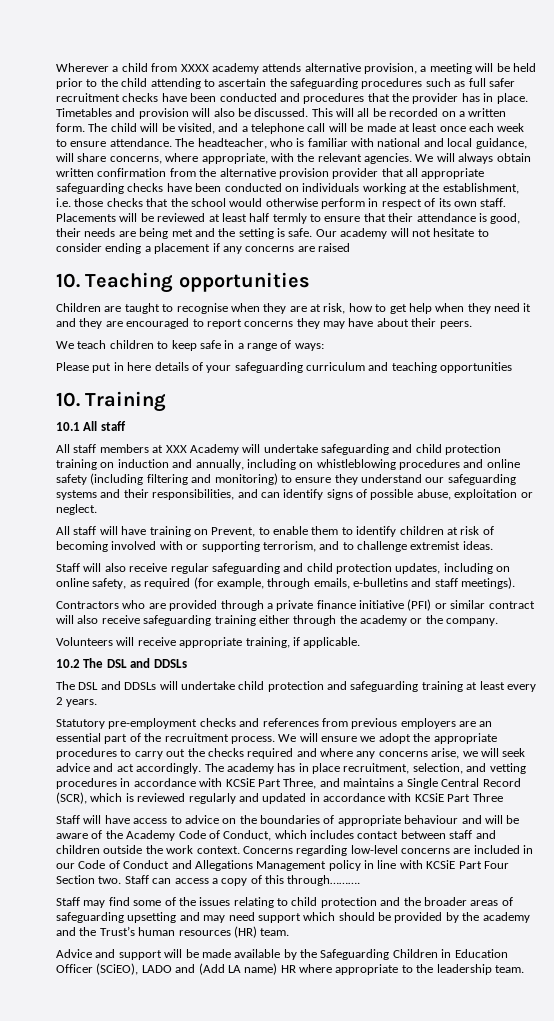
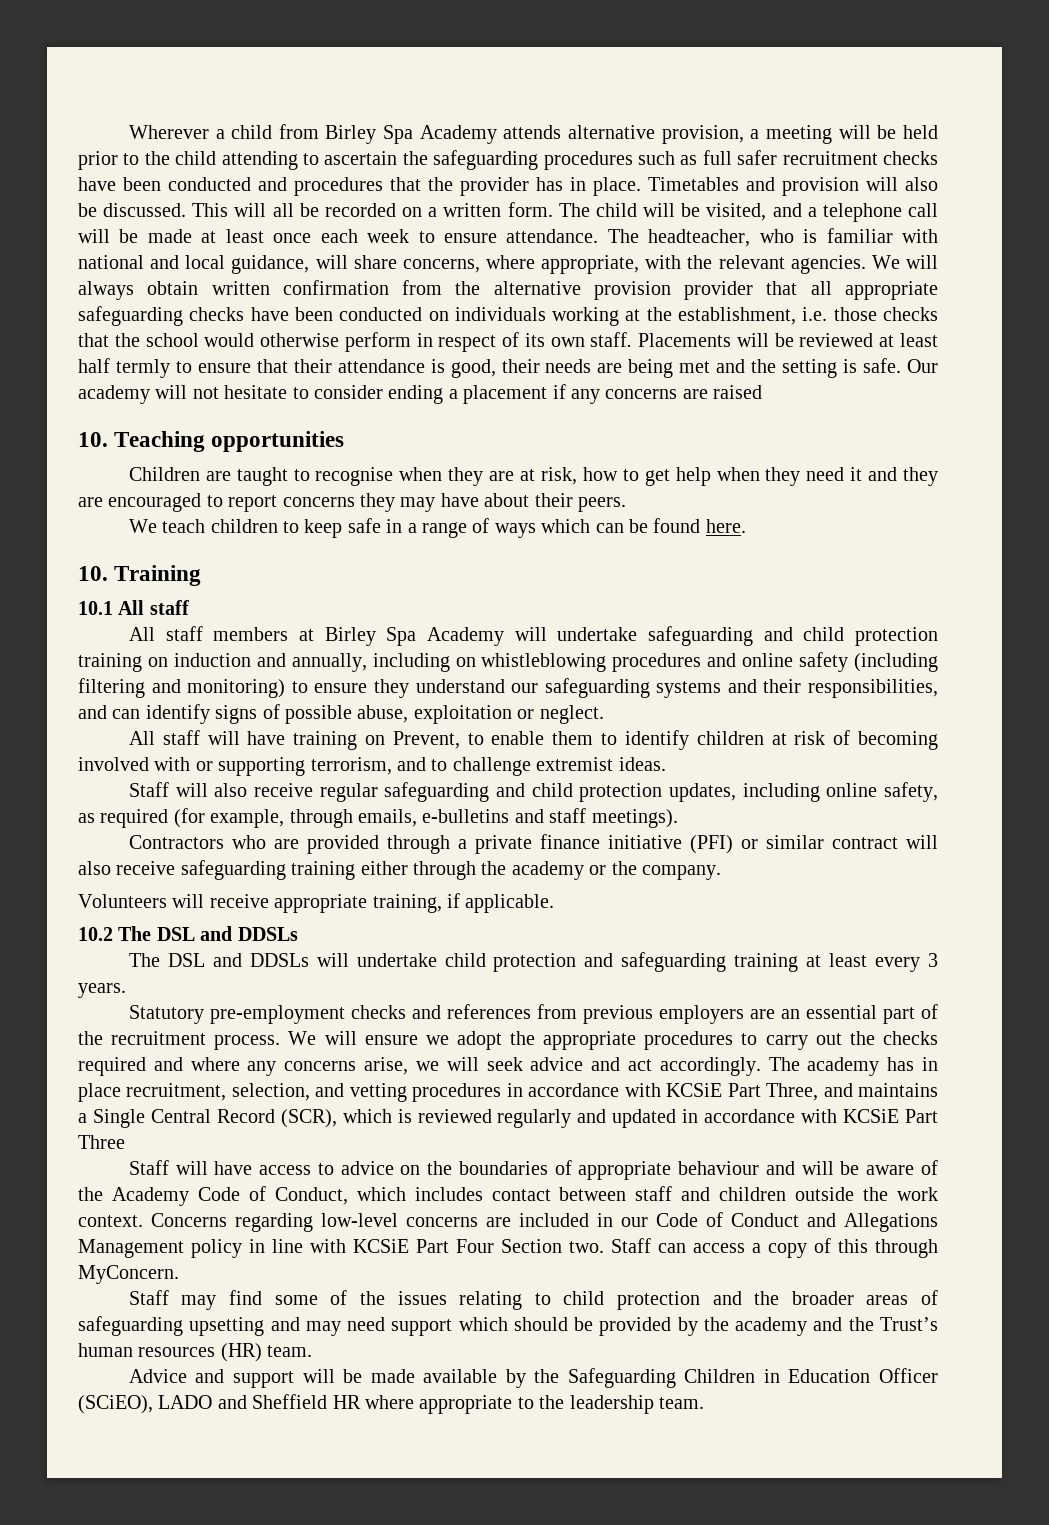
- Wherever a child from XXXX academy attends alternative provision, a meeting will be held prior to the child attending to ascertain the safeguarding procedures such as full safer recruitment checks have been conducted and procedures that the provider has in place.
+ Wherever a child from Birley Spa Academy attends alternative provision, a meeting will be held prior to the child attending to ascertain the safeguarding procedures such as full safer recruitment checks have been conducted and procedures that the provider has in place.
- We teach children to keep safe in a range of ways:
- Please put in here details of your safeguarding curriculum and teaching opportunities
+ We teach children to keep safe in a range of ways which can be found here.
- All staff members at XXX Academy will undertake safeguarding and child protection training on induction and annually, including on whistleblowing procedures and online safety (including filtering and monitoring) to ensure they understand our safeguarding systems and their responsibilities, and can identify signs of possible abuse, exploitation or neglect.
+ All staff members at Birley Spa Academy will undertake safeguarding and child protection training on induction and annually, including on whistleblowing procedures and online safety (including filtering and monitoring) to ensure they understand our safeguarding systems and their responsibilities, and can identify signs of possible abuse, exploitation or neglect.
- Staff will also receive regular safeguarding and child protection updates, including on online safety, as required (for example, through emails, e-bulletins and staff meetings).
+ Staff will also receive regular safeguarding and child protection updates, including online safety, as required (for example, through emails, e-bulletins and staff meetings).
- The DSL and DDSLs will undertake child protection and safeguarding training at least every 2 years.
+ The DSL and DDSLs will undertake child protection and safeguarding training at least every 3 years.
- Staff can access a copy of this through……….
+ Staff can access a copy of this through MyConcern.
- Advice and support will be made available by the Safeguarding Children in Education Officer (SCiEO), LADO and (Add LA name) HR where appropriate to the leadership team.
+ Advice and support will be made available by the Safeguarding Children in Education Officer (SCiEO), LADO and Sheffield HR where appropriate to the leadership team.

